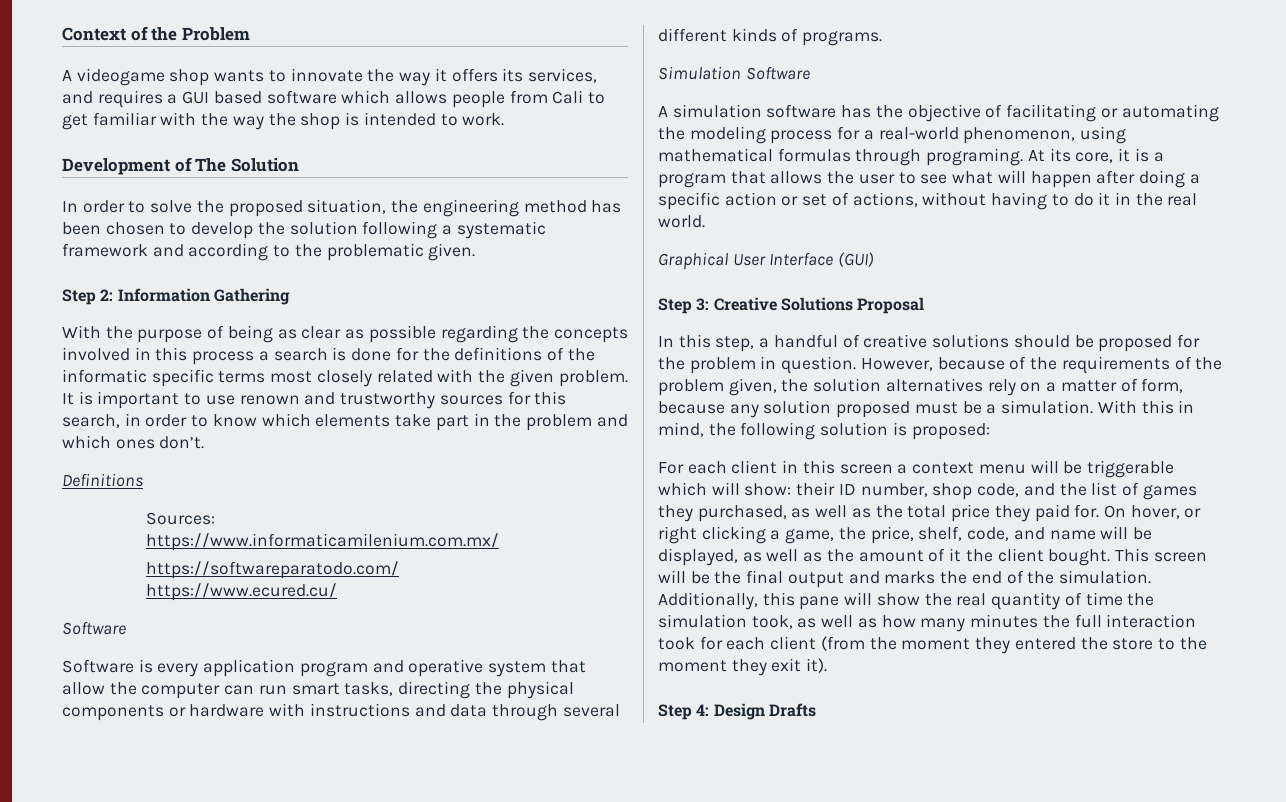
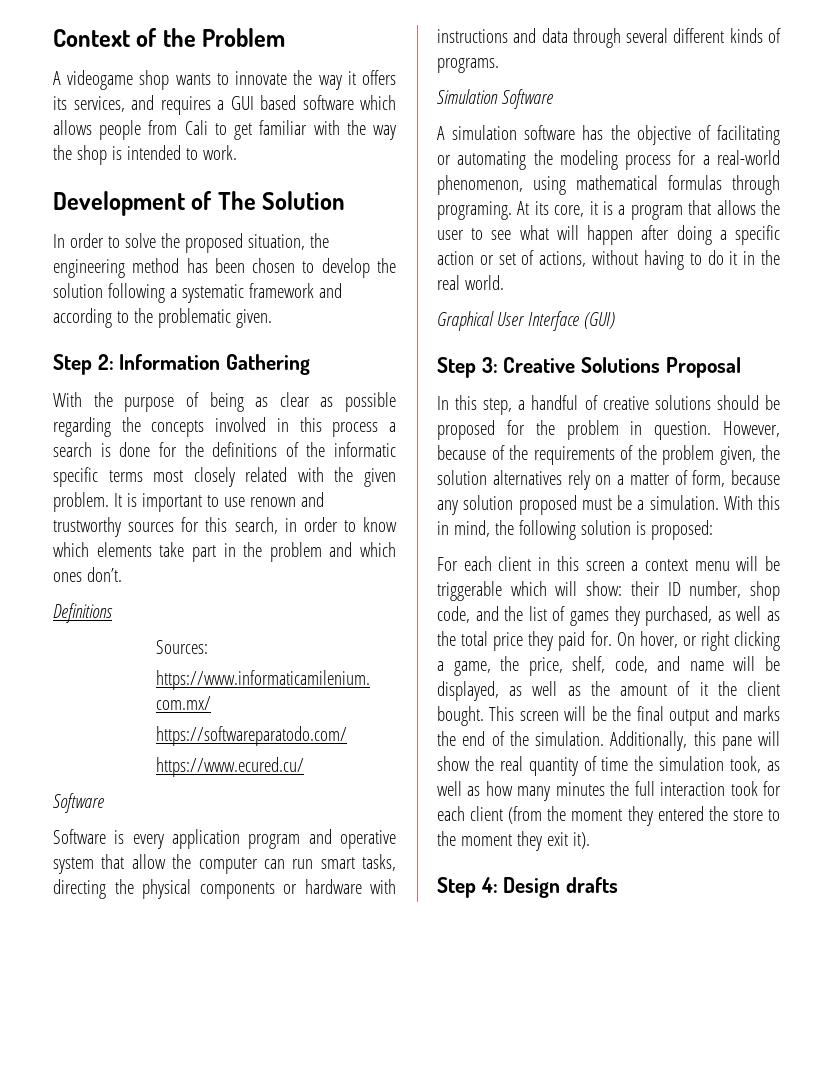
- Step 4: Design Drafts
+ Step 4: Design drafts

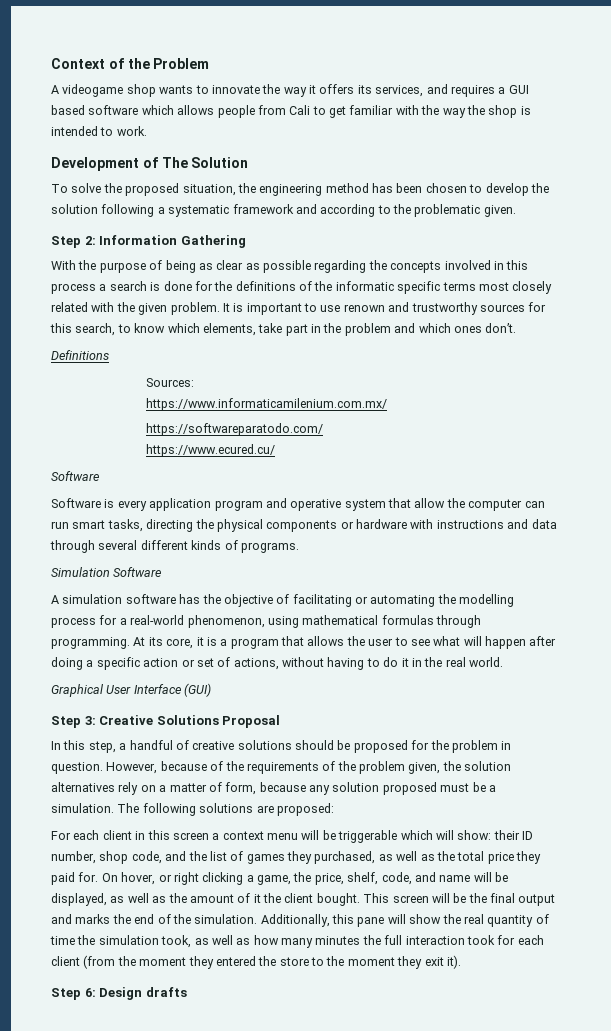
- In order to solve the proposed situation, the engineering method has been chosen to develop the solution following a systematic framework and according to the problematic given.
+ To solve the proposed situation, the engineering method has been chosen to develop the solution following a systematic framework and according to the problematic given.
- It is important to use renown and trustworthy sources for this search, in order to know which elements take part in the problem and which ones don’t.
+ It is important to use renown and trustworthy sources for this search, to know which elements, take part in the problem and which ones don’t.
- A simulation software has the objective of facilitating or automating the modeling process for a real-world phenomenon, using mathematical formulas through programing.
+ A simulation software has the objective of facilitating or automating the modelling process for a real-world phenomenon, using mathematical formulas through programming.
- With this in mind, the following solution is proposed:
+ The following solutions are proposed:
- Step 4: Design drafts
+ Step 6: Design drafts

